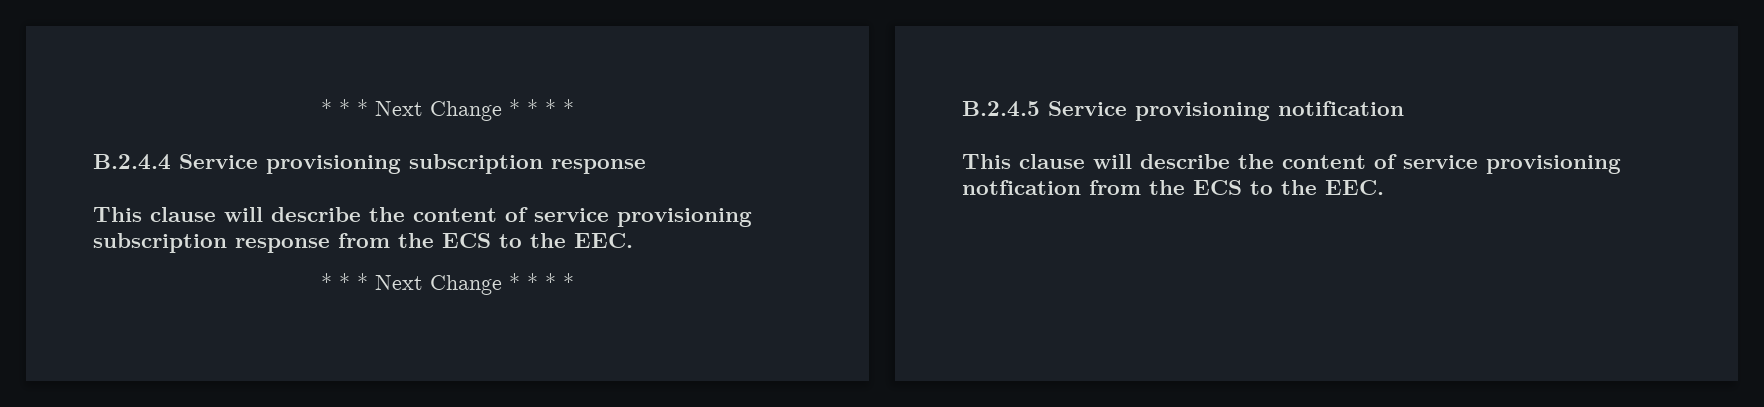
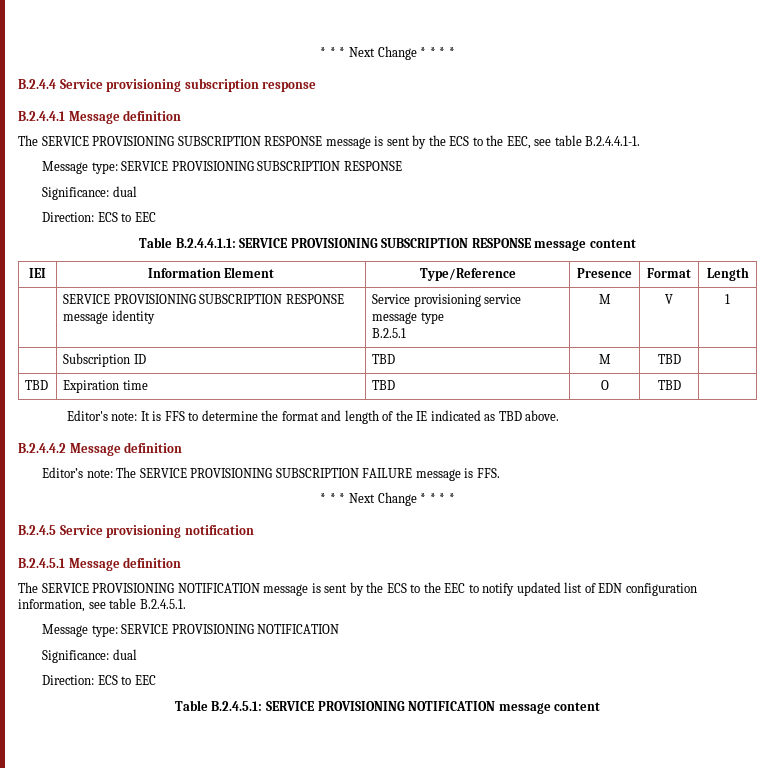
- This clause will describe the content of service provisioning subscription response from the ECS to the EEC.
+ B.2.4.4.1 Message definition
+ The SERVICE PROVISIONING SUBSCRIPTION RESPONSE message is sent by the ECS to the EEC, see table B.2.4.4.1-1.
+ Message type: SERVICE PROVISIONING SUBSCRIPTION RESPONSE
+ Significance: dual
+ Direction: ECS to EEC
+ Table B.2.4.4.1.1: SERVICE PROVISIONING SUBSCRIPTION RESPONSE message content
+ IEI | Information Element | Type/Reference | Presence | Format | Length
+ | SERVICE PROVISIONING SUBSCRIPTION RESPONSE message identity | Service provisioning service message type
+ B.2.5.1 | M | V | 1
+ | Subscription ID | TBD | M | TBD |
+ TBD | Expiration time | TBD | O | TBD |
+ Editor's note: It is FFS to determine the format and length of the IE indicated as TBD above.
+ B.2.4.4.2 Message definition
+ Editor’s note: The SERVICE PROVISIONING SUBSCRIPTION FAILURE message is FFS.
- This clause will describe the content of service provisioning notfication from the ECS to the EEC.
+ B.2.4.5.1 Message definition
+ The SERVICE PROVISIONING NOTIFICATION message is sent by the ECS to the EEC to notify updated list of EDN configuration information, see table B.2.4.5.1.
+ Message type: SERVICE PROVISIONING NOTIFICATION
+ Significance: dual
+ Direction: ECS to EEC
+ Table B.2.4.5.1: SERVICE PROVISIONING NOTIFICATION message content

